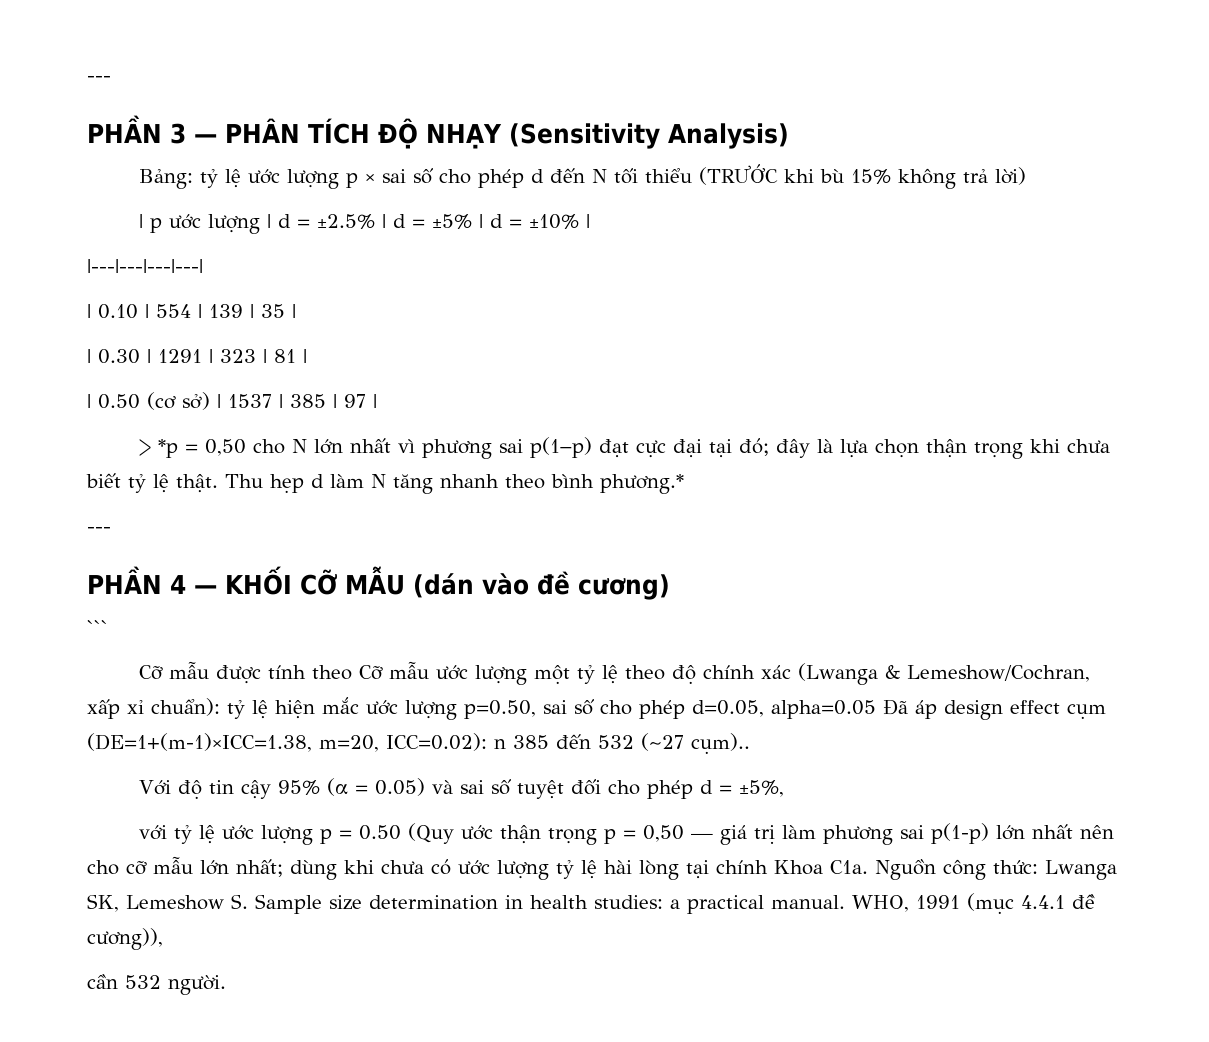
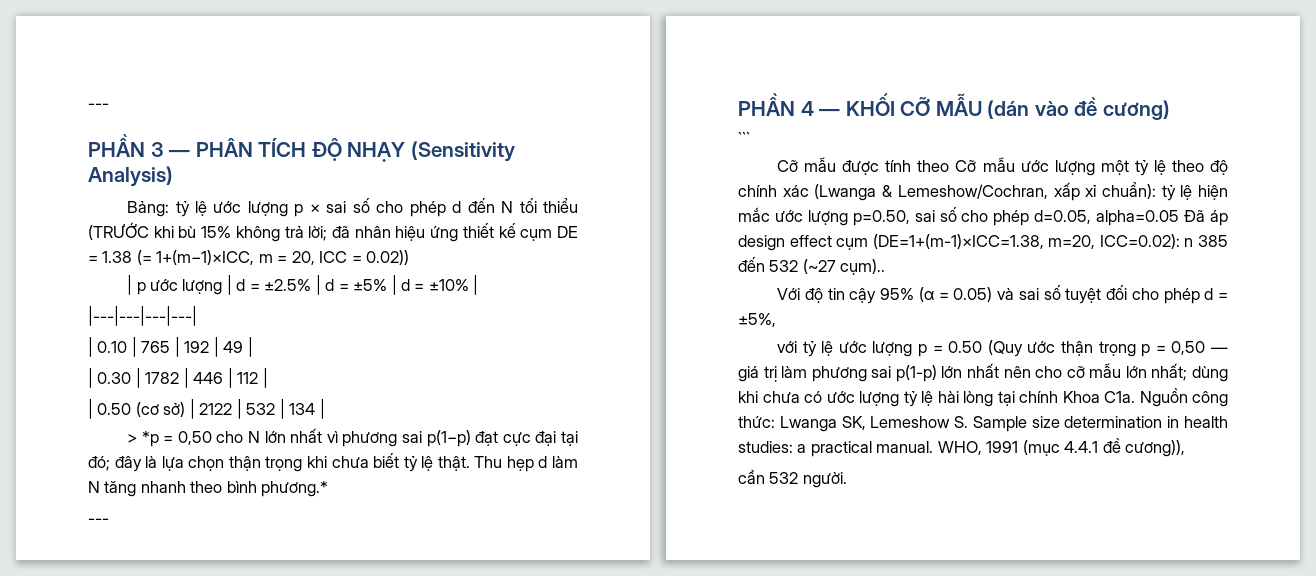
- Bảng: tỷ lệ ước lượng p × sai số cho phép d đến N tối thiểu (TRƯỚC khi bù 15% không trả lời)
+ Bảng: tỷ lệ ước lượng p × sai số cho phép d đến N tối thiểu (TRƯỚC khi bù 15% không trả lời; đã nhân hiệu ứng thiết kế cụm DE = 1.38 (= 1+(m−1)×ICC, m = 20, ICC = 0.02))
- | 0.10 | 554 | 139 | 35 |
+ | 0.10 | 765 | 192 | 49 |
- | 0.30 | 1291 | 323 | 81 |
+ | 0.30 | 1782 | 446 | 112 |
- | 0.50 (cơ sở) | 1537 | 385 | 97 |
+ | 0.50 (cơ sở) | 2122 | 532 | 134 |

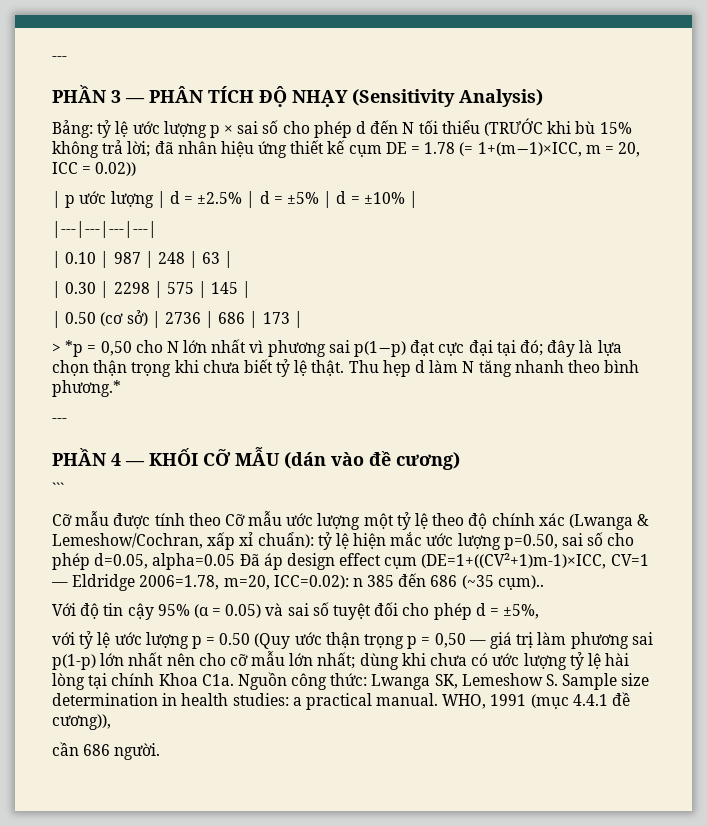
- Bảng: tỷ lệ ước lượng p × sai số cho phép d đến N tối thiểu (TRƯỚC khi bù 15% không trả lời; đã nhân hiệu ứng thiết kế cụm DE = 1.38 (= 1+(m−1)×ICC, m = 20, ICC = 0.02))
+ Bảng: tỷ lệ ước lượng p × sai số cho phép d đến N tối thiểu (TRƯỚC khi bù 15% không trả lời; đã nhân hiệu ứng thiết kế cụm DE = 1.78 (= 1+(m−1)×ICC, m = 20, ICC = 0.02))
- | 0.10 | 765 | 192 | 49 |
+ | 0.10 | 987 | 248 | 63 |
- | 0.30 | 1782 | 446 | 112 |
+ | 0.30 | 2298 | 575 | 145 |
- | 0.50 (cơ sở) | 2122 | 532 | 134 |
+ | 0.50 (cơ sở) | 2736 | 686 | 173 |
- Cỡ mẫu được tính theo Cỡ mẫu ước lượng một tỷ lệ theo độ chính xác (Lwanga & Lemeshow/Cochran, xấp xỉ chuẩn): tỷ lệ hiện mắc ước lượng p=0.50, sai số cho phép d=0.05, alpha=0.05 Đã áp design effect cụm (DE=1+(m-1)×ICC=1.38, m=20, ICC=0.02): n 385 đến 532 (~27 cụm)..
+ Cỡ mẫu được tính theo Cỡ mẫu ước lượng một tỷ lệ theo độ chính xác (Lwanga & Lemeshow/Cochran, xấp xỉ chuẩn): tỷ lệ hiện mắc ước lượng p=0.50, sai số cho phép d=0.05, alpha=0.05 Đã áp design effect cụm (DE=1+((CV²+1)m-1)×ICC, CV=1 — Eldridge 2006=1.78, m=20, ICC=0.02): n 385 đến 686 (~35 cụm)..
- cần 532 người.
+ cần 686 người.

